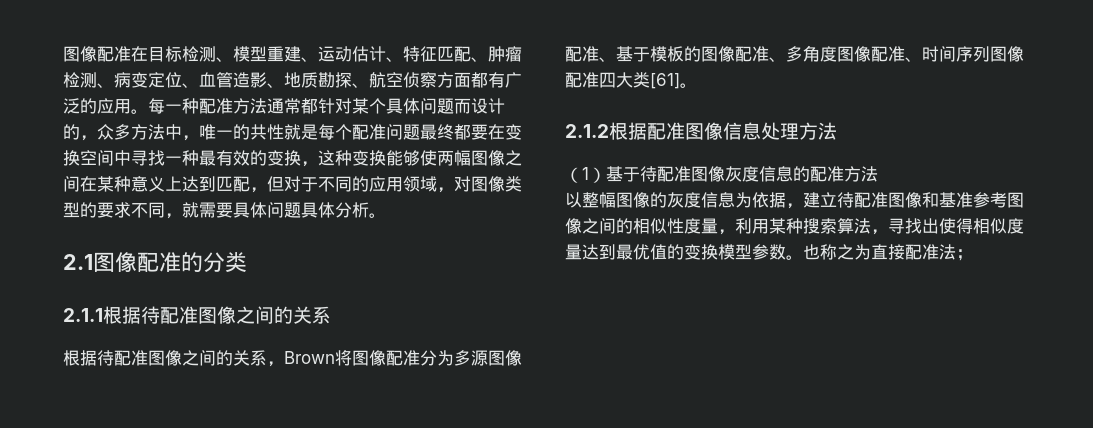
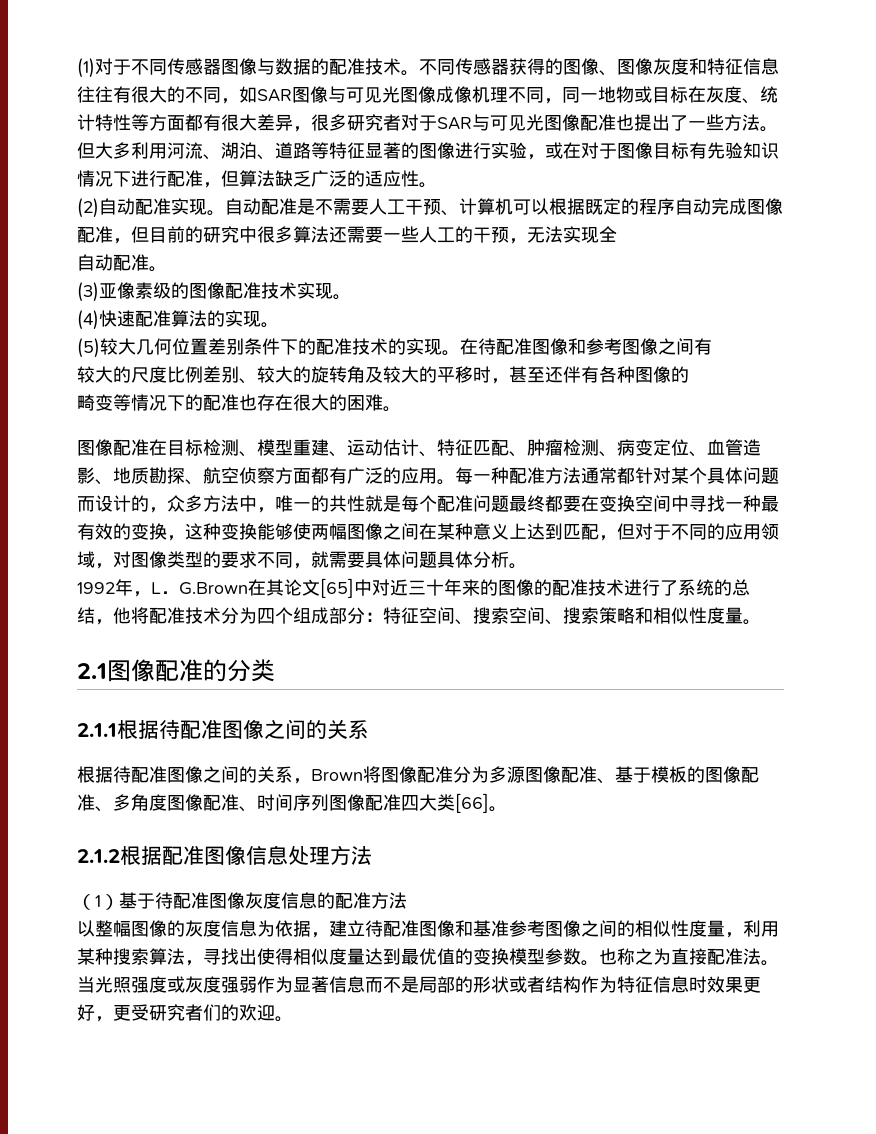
+ (1)对于不同传感器图像与数据的配准技术。不同传感器获得的图像、图像灰度和特征信息往往有很大的不同，如SAR图像与可见光图像成像机理不同，同一地物或目标在灰度、统计特性等方面都有很大差异，很多研究者对于SAR与可见光图像配准也提出了一些方法。但大多利用河流、湖泊、道路等特征显著的图像进行实验，或在对于图像目标有先验知识情况下进行配准，但算法缺乏广泛的适应性。
+ (2)自动配准实现。自动配准是不需要人工干预、计算机可以根据既定的程序自动完成图像配准，但目前的研究中很多算法还需要一些人工的干预，无法实现全
+ 自动配准。
+ (3)亚像素级的图像配准技术实现。
+ (4)快速配准算法的实现。
+ (5)较大几何位置差别条件下的配准技术的实现。在待配准图像和参考图像之间有
+ 较大的尺度比例差别、较大的旋转角及较大的平移时，甚至还伴有各种图像的
+ 畸变等情况下的配准也存在很大的困难。
+ 1992年，L．G.Brown在其论文[65]中对近三十年来的图像的配准技术进行了系统的总结，他将配准技术分为四个组成部分：特征空间、搜索空间、搜索策略和相似性度量。
- 根据待配准图像之间的关系，Brown将图像配准分为多源图像配准、基于模板的图像配准、多角度图像配准、时间序列图像配准四大类[61]。
+ 根据待配准图像之间的关系，Brown将图像配准分为多源图像配准、基于模板的图像配准、多角度图像配准、时间序列图像配准四大类[66]。
- 也称之为直接配准法；
+ 也称之为直接配准法。当光照强度或灰度强弱作为显著信息而不是局部的形状或者结构作为特征信息时效果更好，更受研究者们的欢迎。

